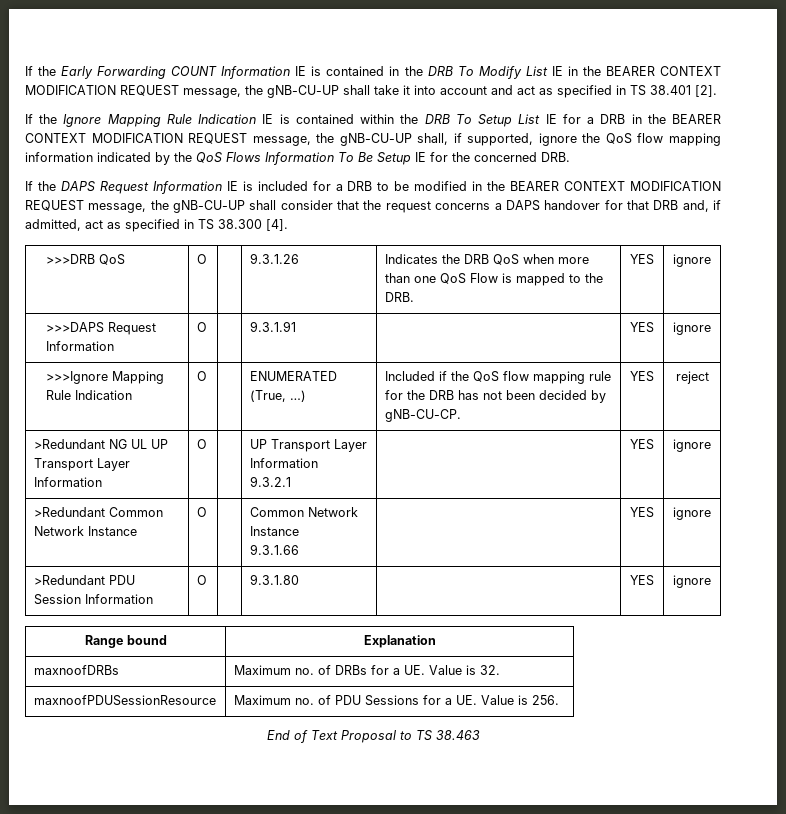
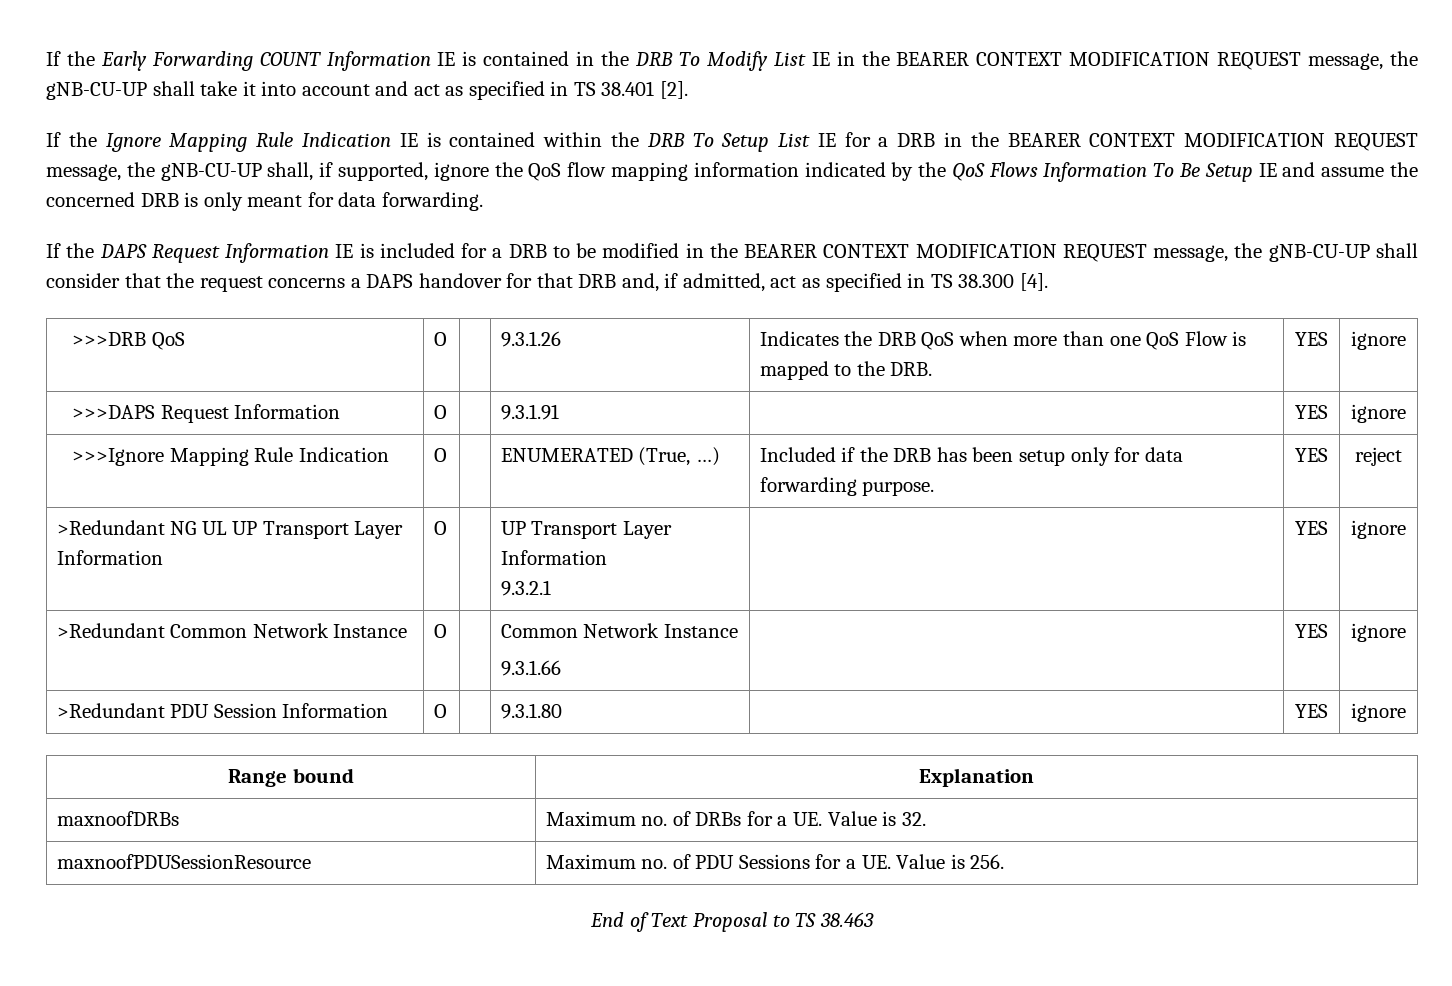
- If the Ignore Mapping Rule Indication IE is contained within the DRB To Setup List IE for a DRB in the BEARER CONTEXT MODIFICATION REQUEST message, the gNB-CU-UP shall, if supported, ignore the QoS flow mapping information indicated by the QoS Flows Information To Be Setup IE for the concerned DRB.
+ If the Ignore Mapping Rule Indication IE is contained within the DRB To Setup List IE for a DRB in the BEARER CONTEXT MODIFICATION REQUEST message, the gNB-CU-UP shall, if supported, ignore the QoS flow mapping information indicated by the QoS Flows Information To Be Setup IE and assume the concerned DRB is only meant for data forwarding.
- >>>Ignore Mapping Rule Indication | O | | ENUMERATED (True, …) | Included if the QoS flow mapping rule for the DRB has not been decided by gNB-CU-CP. | YES | reject
+ >>>Ignore Mapping Rule Indication | O | | ENUMERATED (True, …) | Included if the DRB has been setup only for data forwarding purpose. | YES | reject

